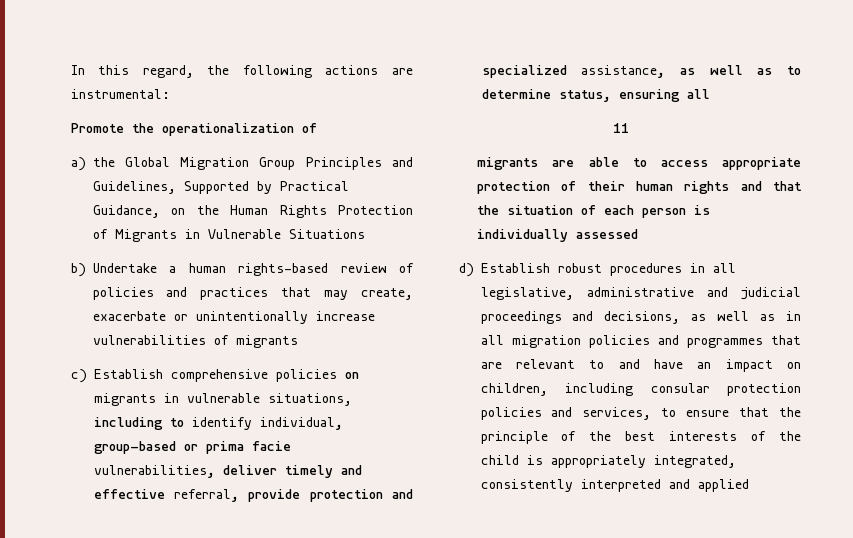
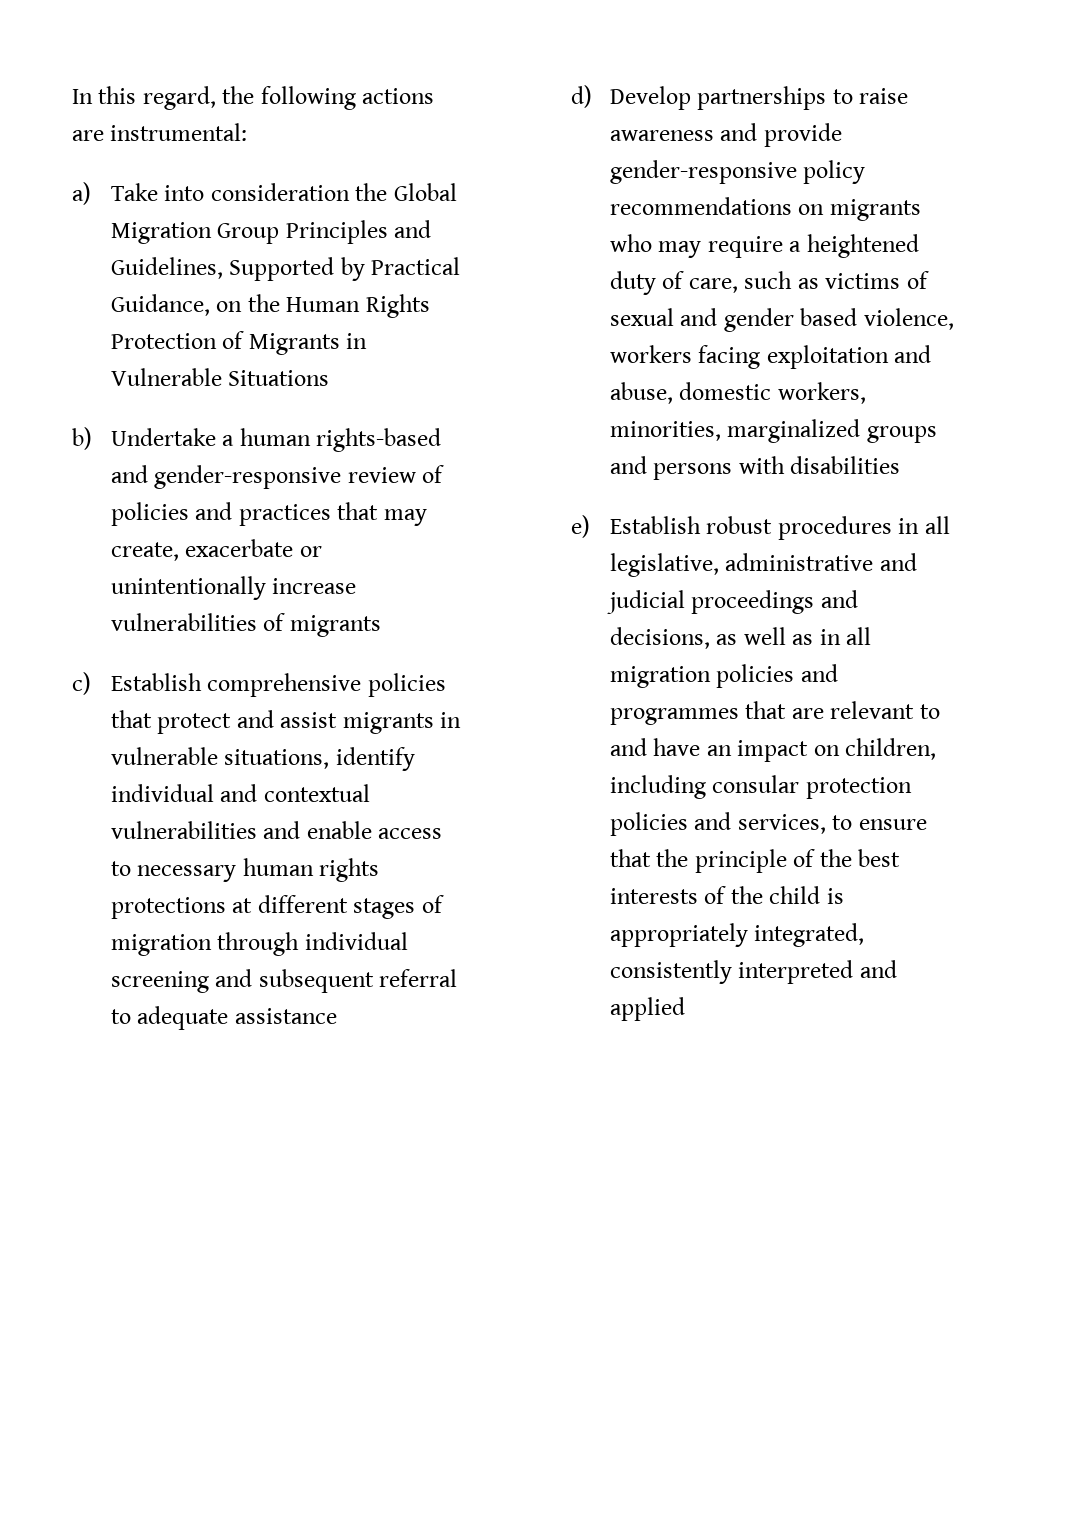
- Promote the operationalization of
- a) the Global Migration Group Principles and Guidelines, Supported by Practical Guidance, on the Human Rights Protection of Migrants in Vulnerable Situations
+ a) Take into consideration the Global Migration Group Principles and Guidelines, Supported by Practical Guidance, on the Human Rights Protection of Migrants in Vulnerable Situations
- b) Undertake a human rights-based review of policies and practices that may create, exacerbate or unintentionally increase vulnerabilities of migrants
+ b) Undertake a human rights-based and gender-responsive review of policies and practices that may create, exacerbate or unintentionally increase vulnerabilities of migrants
- c) Establish comprehensive policies on migrants in vulnerable situations, including to identify individual, group-based or prima facie vulnerabilities, deliver timely and effective referral, provide protection and specialized assistance, as well as to determine status, ensuring all
- 11
- migrants are able to access appropriate protection of their human rights and that the situation of each person is individually assessed
- d) Establish robust procedures in all legislative, administrative and judicial proceedings and decisions, as well as in all migration policies and programmes that are relevant to and have an impact on children, including consular protection policies and services, to ensure that the principle of the best interests of the child is appropriately integrated, consistently interpreted and applied
+ c) Establish comprehensive policies that protect and assist migrants in vulnerable situations, identify individual and contextual vulnerabilities and enable access to necessary human rights protections at different stages of migration through individual screening and subsequent referral to adequate assistance
+ d) Develop partnerships to raise awareness and provide gender-responsive policy recommendations on migrants who may require a heightened duty of care, such as victims of sexual and gender based violence, workers facing exploitation and abuse, domestic workers, minorities, marginalized groups and persons with disabilities
+ e) Establish robust procedures in all legislative, administrative and judicial proceedings and decisions, as well as in all migration policies and programmes that are relevant to and have an impact on children, including consular protection policies and services, to ensure that the principle of the best interests of the child is appropriately integrated, consistently interpreted and applied

